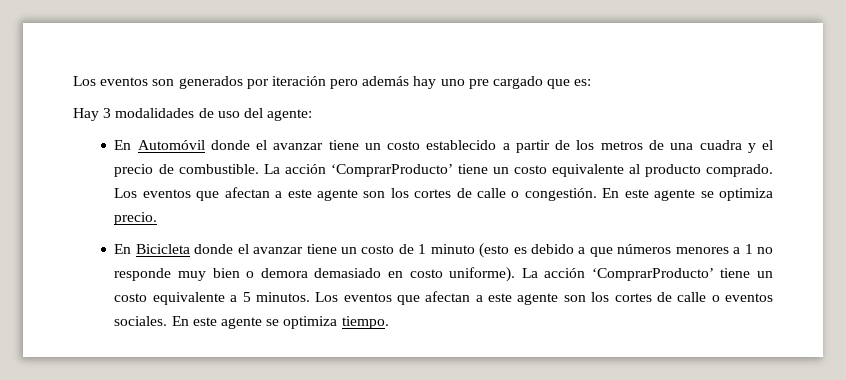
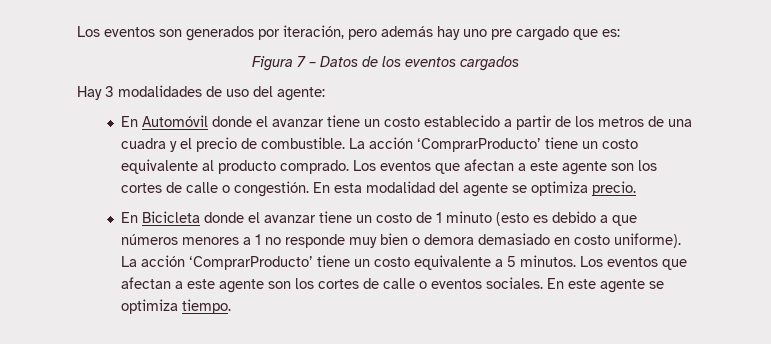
- Los eventos son generados por iteración pero además hay uno pre cargado que es:
+ Los eventos son generados por iteración, pero además hay uno pre cargado que es:
+ Figura 7 – Datos de los eventos cargados
- En este agente se optimiza precio.
+ En esta modalidad del agente se optimiza precio.

